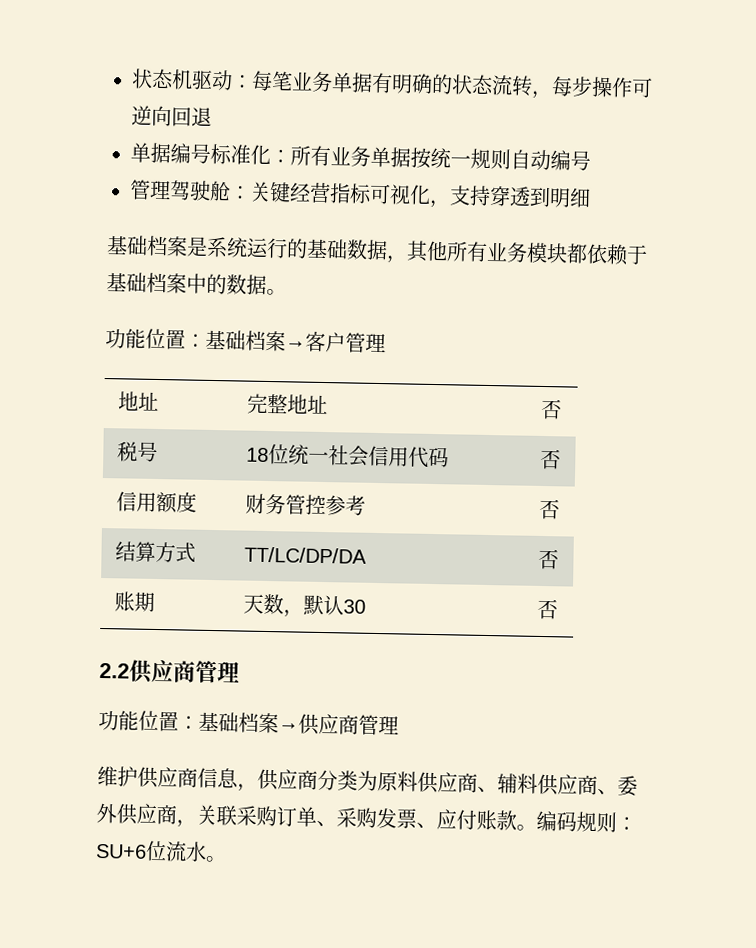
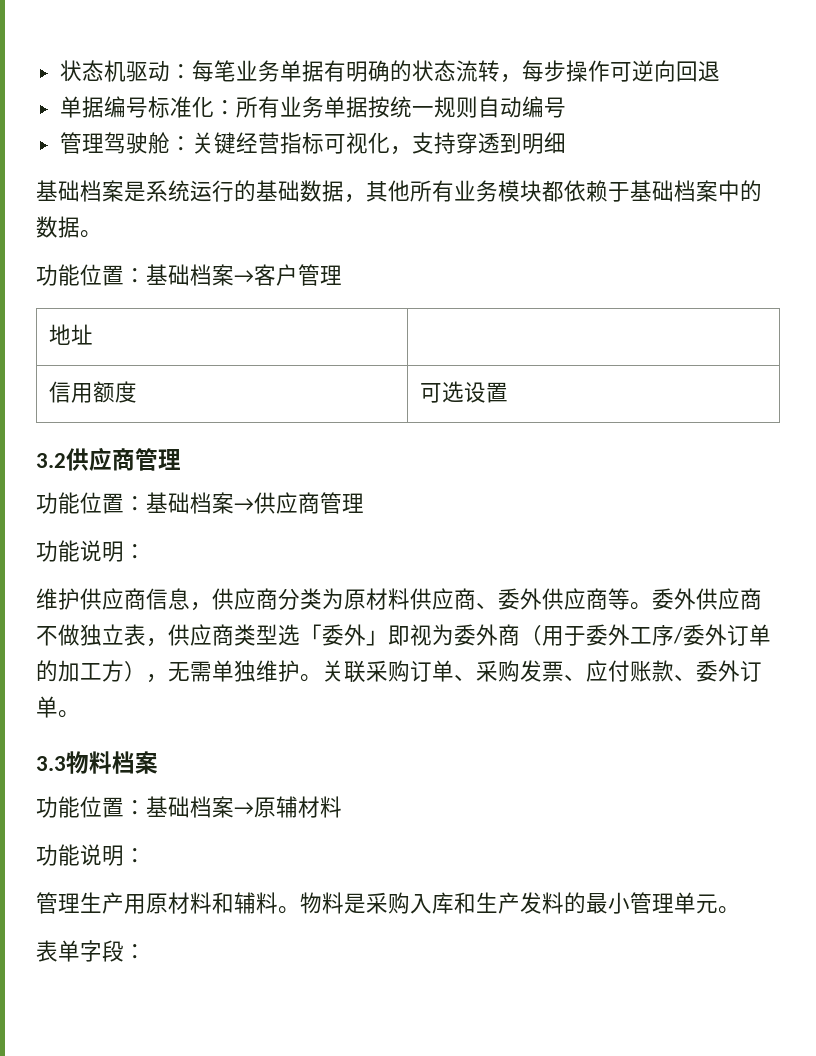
- 地址 | 完整地址 | 否
- 税号 | 18位统一社会信用代码 | 否
- 信用额度 | 财务管控参考 | 否
- 结算方式 | TT/LC/DP/DA | 否
- 账期 | 天数，默认30 | 否
- 2.2供应商管理
+ 地址 |
+ 信用额度 | 可选设置
+ 3.2供应商管理
  功能位置：基础档案→供应商管理
+ 功能说明：
- 维护供应商信息，供应商分类为原料供应商、辅料供应商、委外供应商，关联采购订单、采购发票、应付账款。编码规则：SU+6位流水。
+ 维护供应商信息，供应商分类为原材料供应商、委外供应商等。委外供应商不做独立表，供应商类型选「委外」即视为委外商（用于委外工序/委外订单的加工方），无需单独维护。关联采购订单、采购发票、应付账款、委外订单。
+ 3.3物料档案
+ 功能位置：基础档案→原辅材料
+ 功能说明：
+ 管理生产用原材料和辅料。物料是采购入库和生产发料的最小管理单元。
+ 表单字段：

